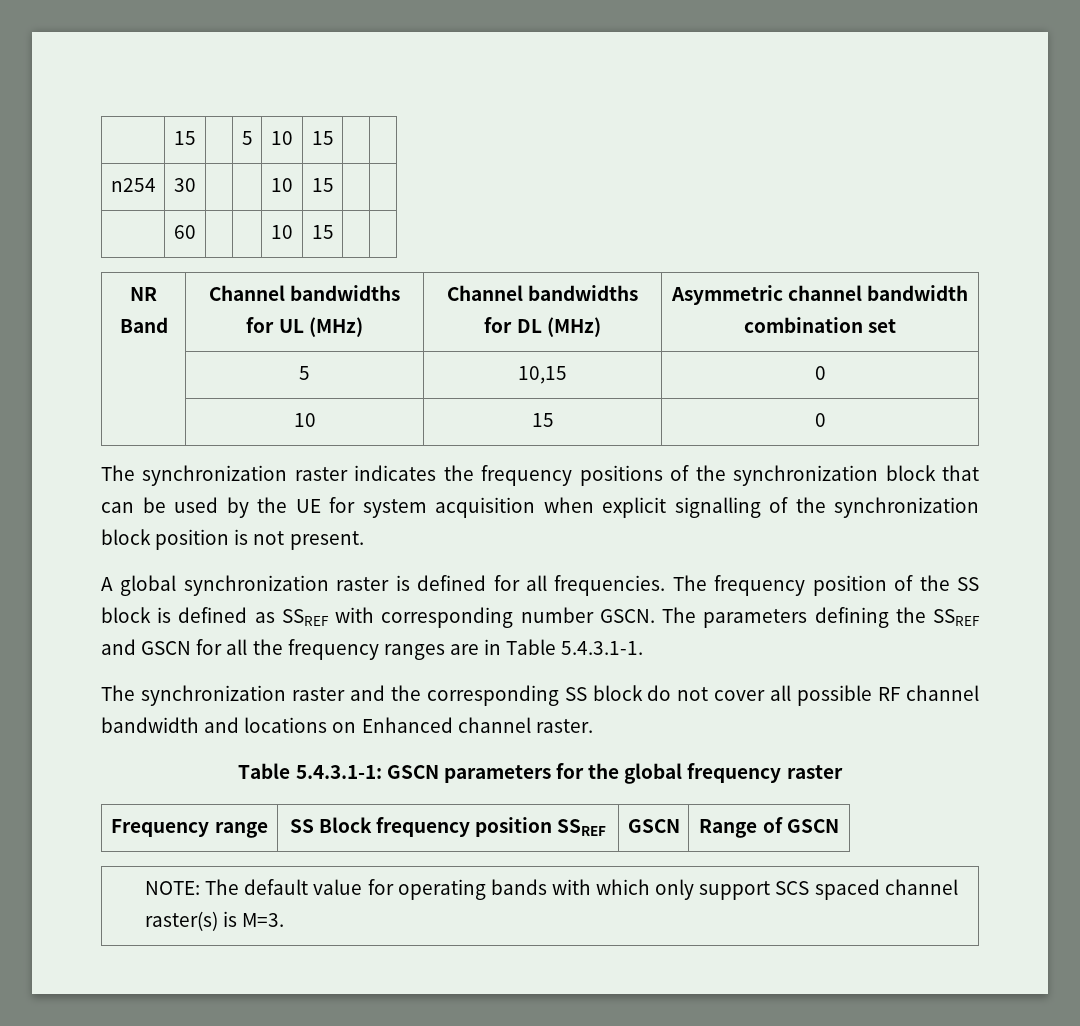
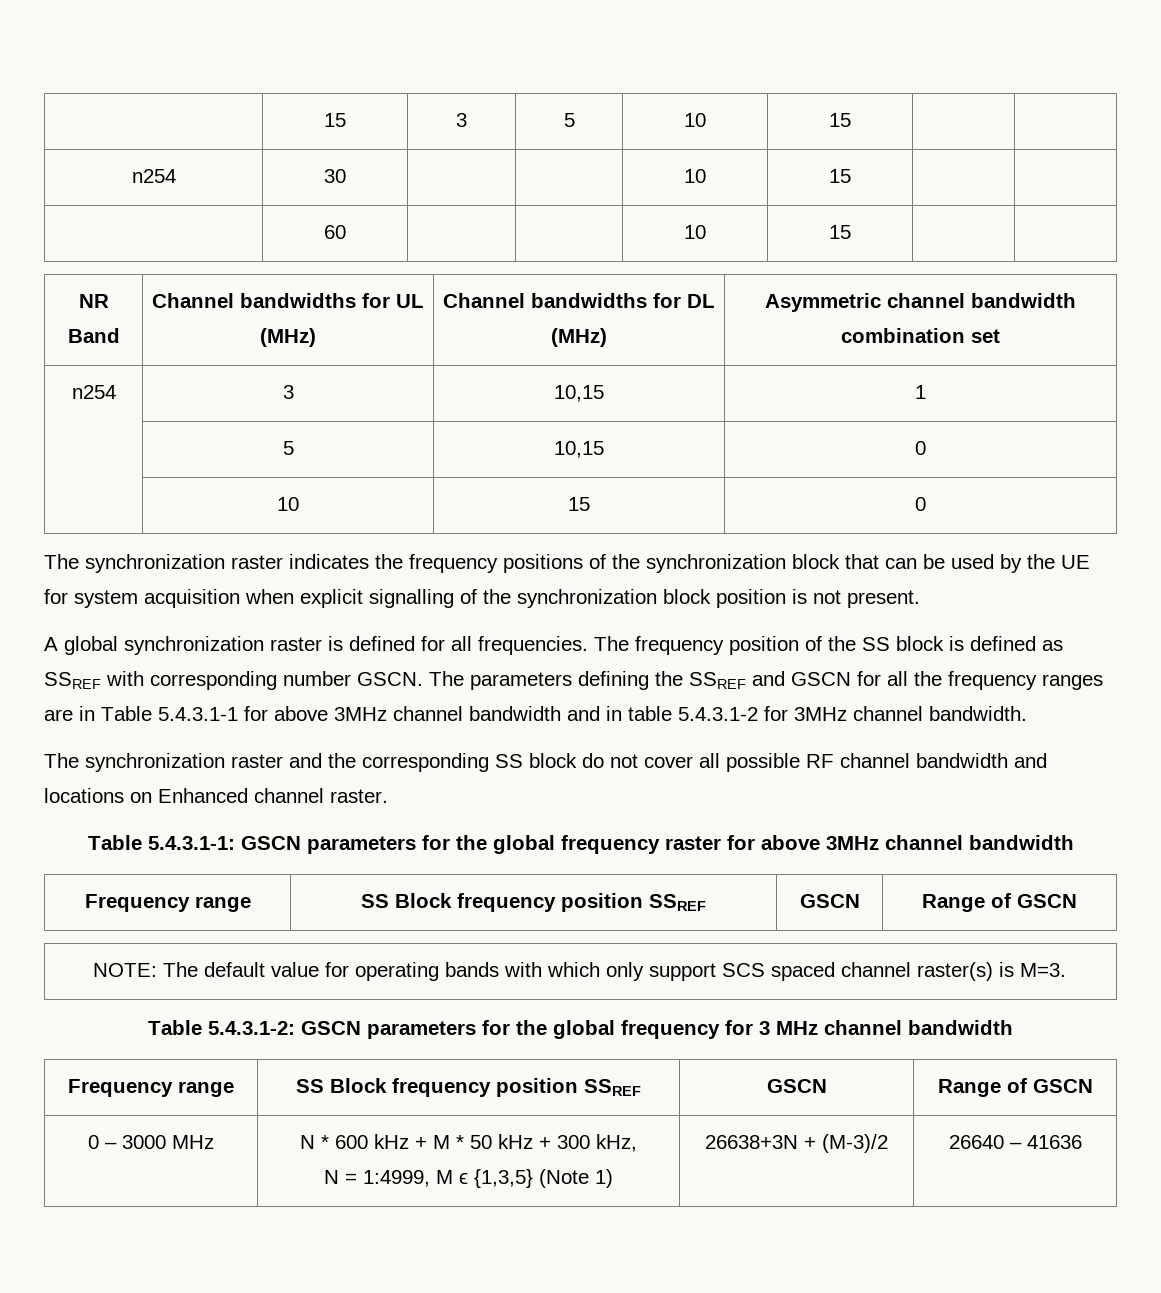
- | 15 | | 5 | 10 | 15 | |
+ | 15 | 3 | 5 | 10 | 15 | |
+ n254 | 3 | 10,15 | 1
- The parameters defining the SSREF and GSCN for all the frequency ranges are in Table 5.4.3.1-1.
+ The parameters defining the SSREF and GSCN for all the frequency ranges are in Table 5.4.3.1-1 for above 3MHz channel bandwidth and in table 5.4.3.1-2 for 3MHz channel bandwidth.
- Table 5.4.3.1-1: GSCN parameters for the global frequency raster
+ Table 5.4.3.1-1: GSCN parameters for the global frequency raster for above 3MHz channel bandwidth
+ Table 5.4.3.1-2: GSCN parameters for the global frequency for 3 MHz channel bandwidth
+ Frequency range | SS Block frequency position SSREF | GSCN | Range of GSCN
+ 0 – 3000 MHz | N * 600 kHz + M * 50 kHz + 300 kHz,
+ N = 1:4999, M ϵ {1,3,5} (Note 1) | 26638+3N + (M-3)/2 | 26640 – 41636

